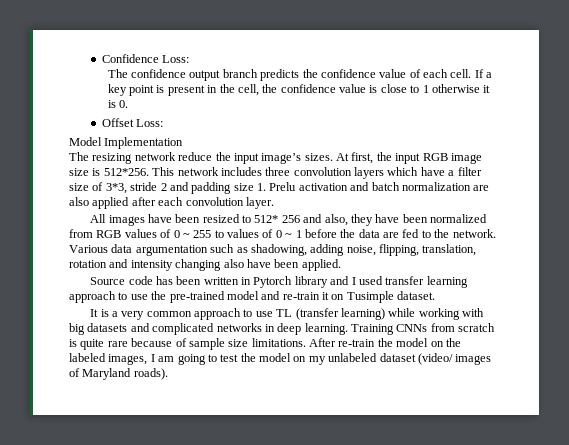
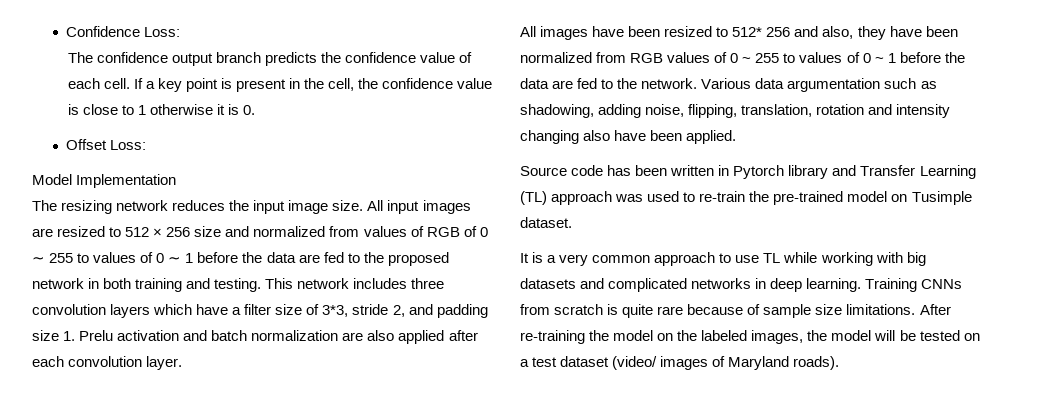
- The resizing network reduce the input image’s sizes. At first, the input RGB image size is 512*256.
+ The resizing network reduces the input image size. All input images are resized to 512 × 256 size and normalized from values of RGB of 0 ∼ 255 to values of 0 ∼ 1 before the data are fed to the proposed network in both training and testing.
- This network includes three convolution layers which have a filter size of 3*3, stride 2 and padding size 1. Prelu activation and batch normalization are also applied after each convolution layer.
+ This network includes three convolution layers which have a filter size of 3*3, stride 2, and padding size 1. Prelu activation and batch normalization are also applied after each convolution layer.
- Source code has been written in Pytorch library and I used transfer learning approach to use the pre-trained model and re-train it on Tusimple dataset.
+ Source code has been written in Pytorch library and Transfer Learning (TL) approach was used to re-train the pre-trained model on Tusimple dataset.
- It is a very common approach to use TL (transfer learning) while working with big datasets and complicated networks in deep learning.
+ It is a very common approach to use TL while working with big datasets and complicated networks in deep learning.
- After re-train the model on the labeled images, I am going to test the model on my unlabeled dataset (video/ images of Maryland roads).
+ After re-training the model on the labeled images, the model will be tested on a test dataset (video/ images of Maryland roads).

